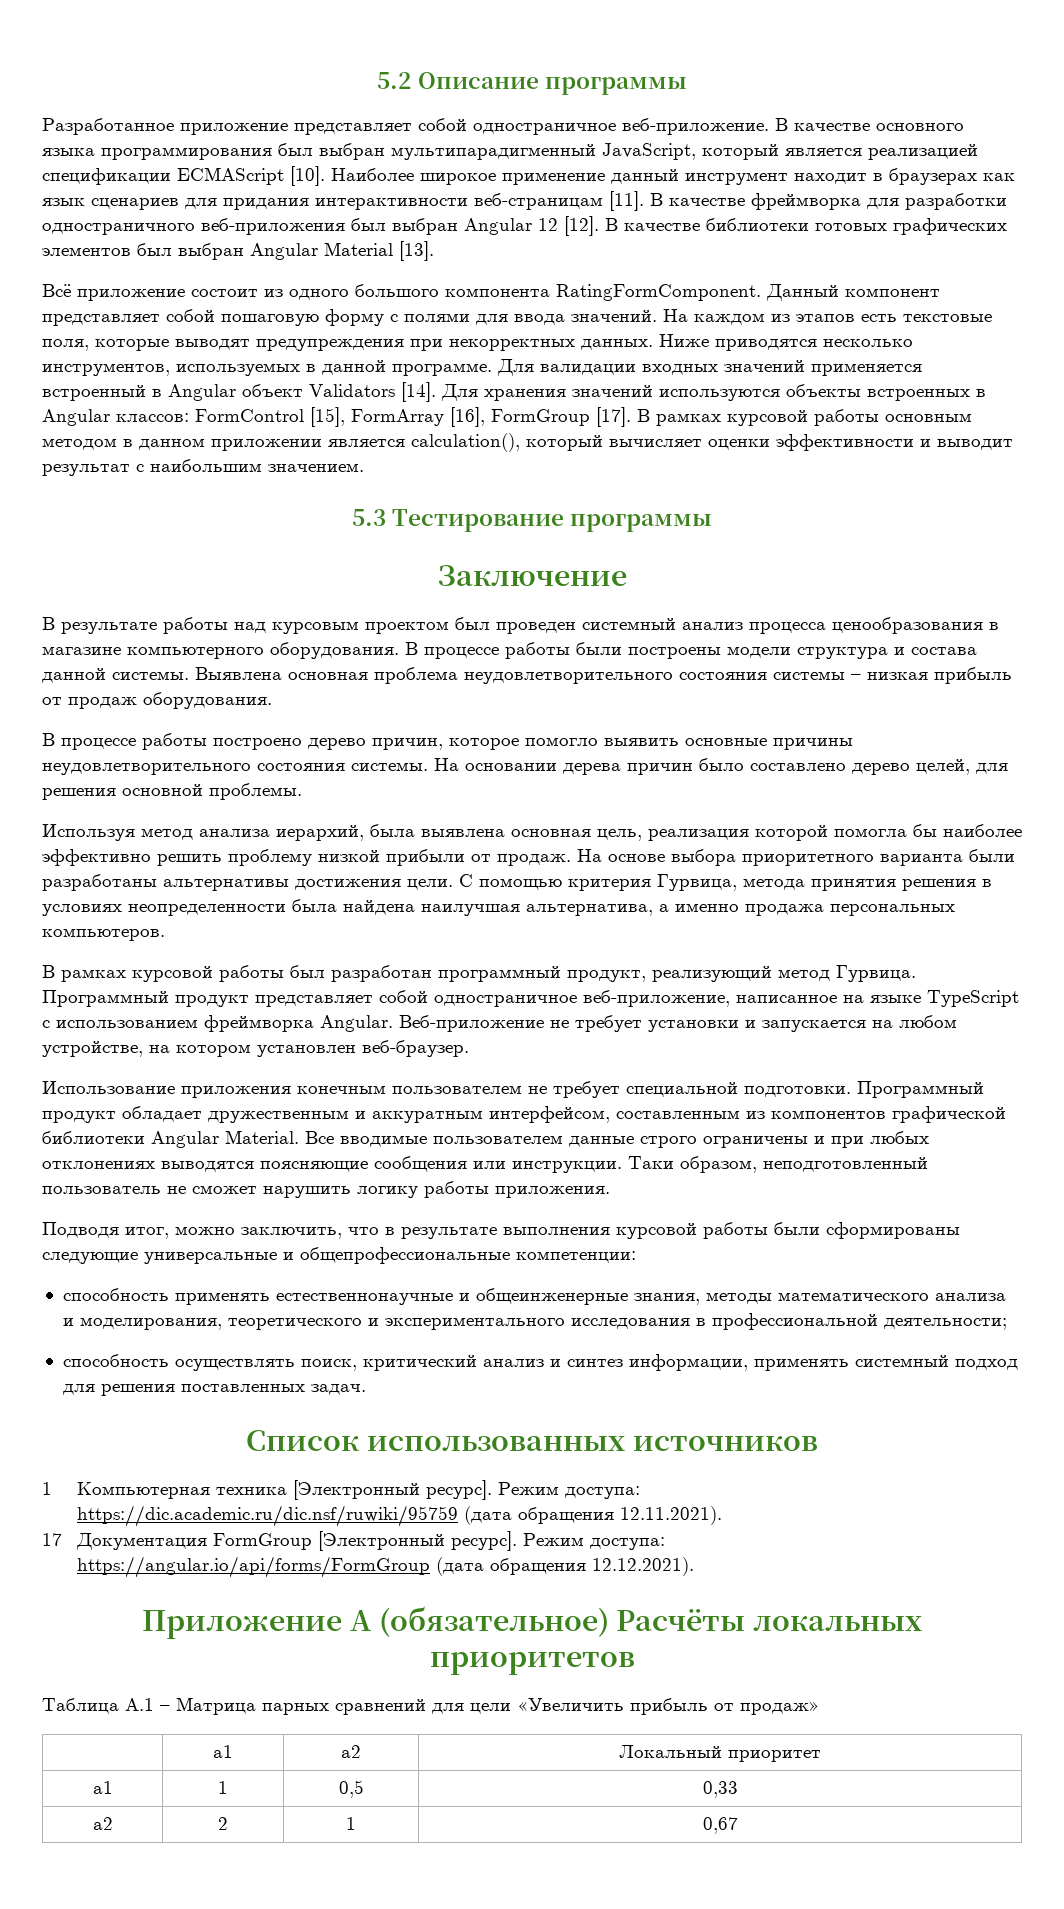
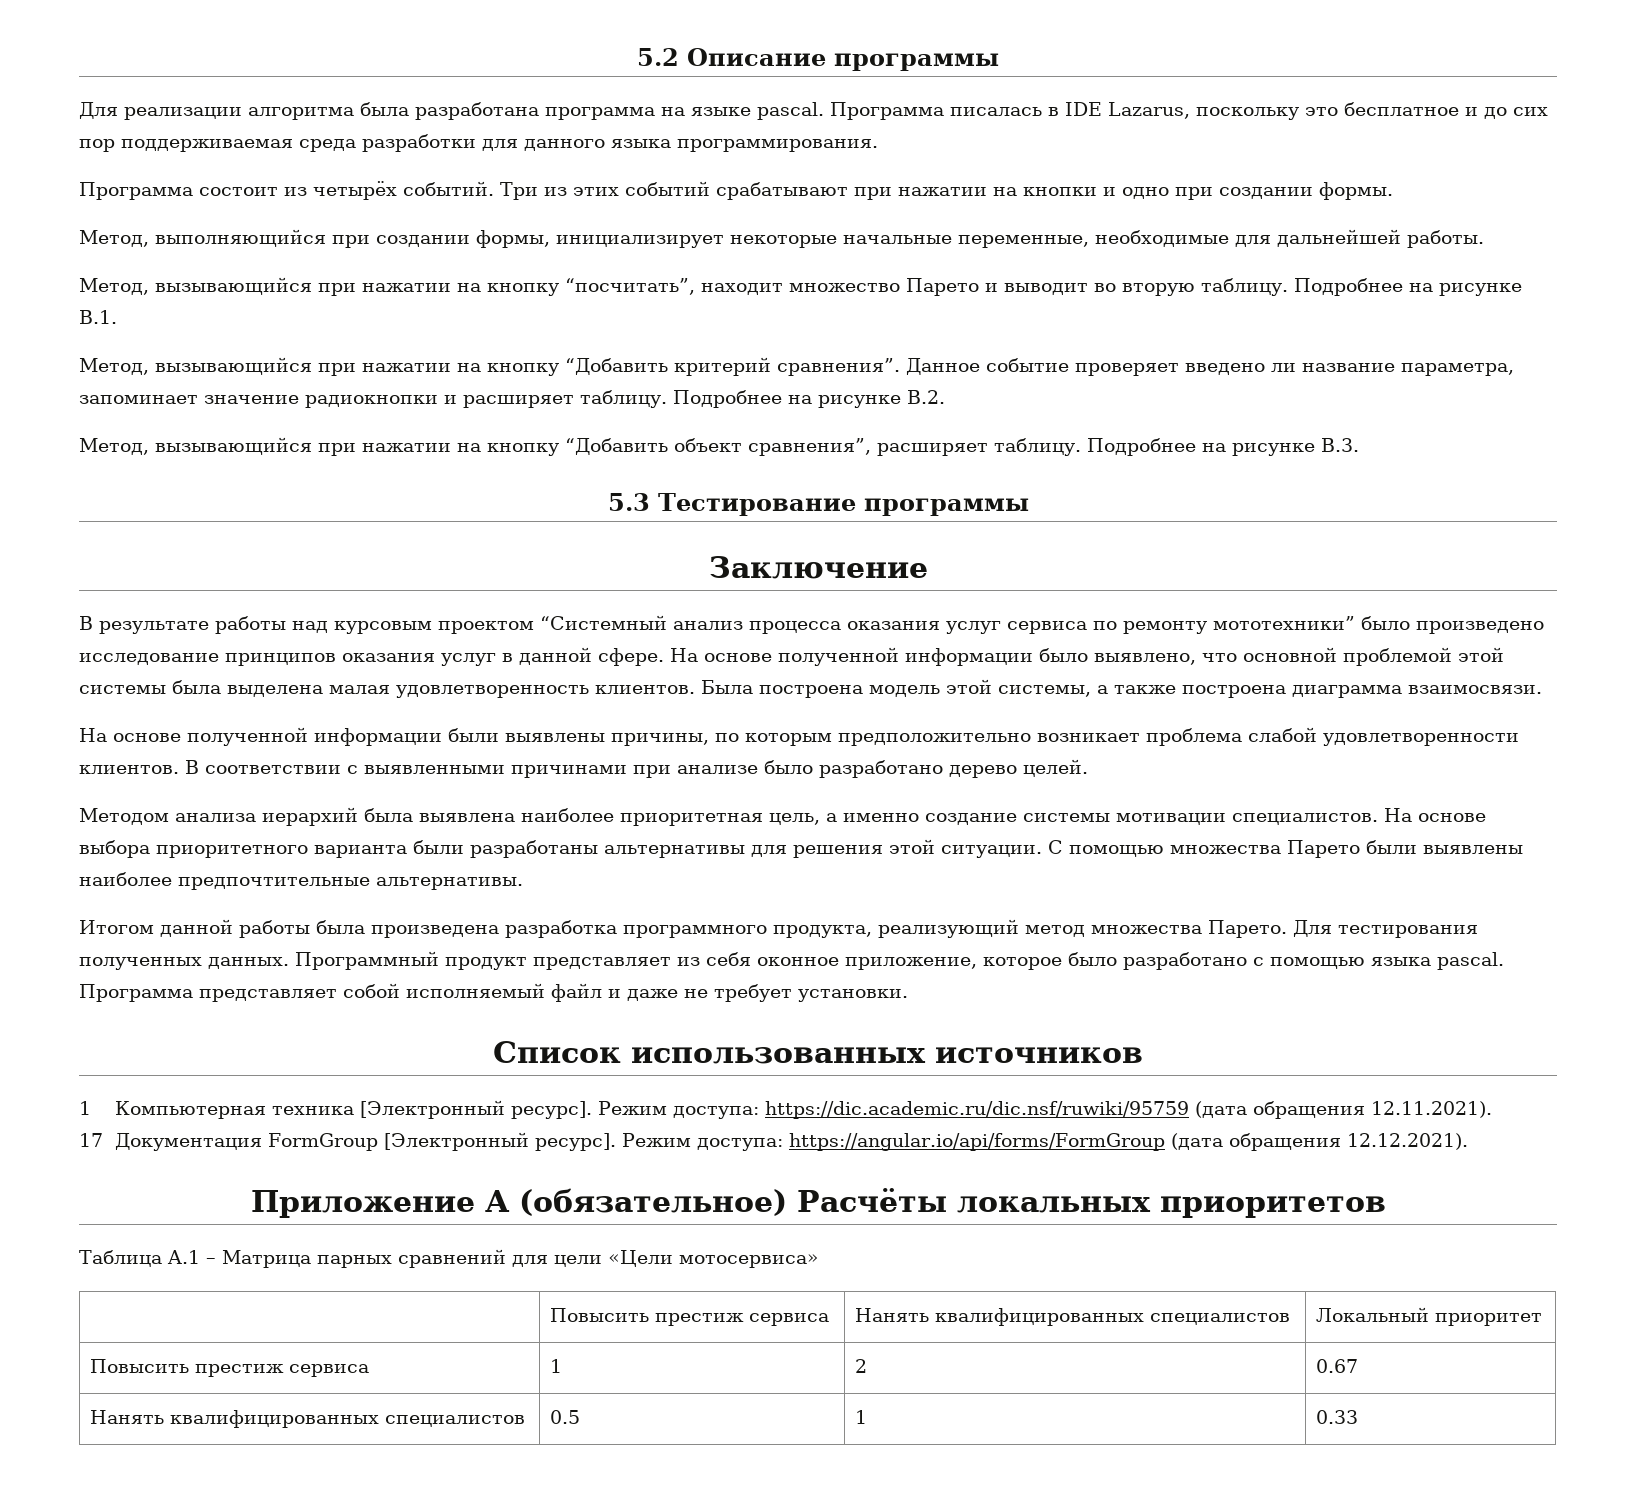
- Разработанное приложение представляет собой одностраничное веб-приложение. В качестве основного языка программирования был выбран мультипарадигменный JavaScript, который является реализацией спецификации ECMAScript [10]. Наиболее широкое применение данный инструмент находит в браузерах как язык сценариев для придания интерактивности веб-страницам [11]. В качестве фреймворка для разработки одностраничного веб-приложения был выбран Angular 12 [12]. В качестве библиотеки готовых графических элементов был выбран Angular Material [13].
- Всё приложение состоит из одного большого компонента RatingFormComponent. Данный компонент представляет собой пошаговую форму с полями для ввода значений. На каждом из этапов есть текстовые поля, которые выводят предупреждения при некорректных данных. Ниже приводятся несколько инструментов, используемых в данной программе. Для валидации входных значений применяется встроенный в Angular объект Validators [14]. Для хранения значений используются объекты встроенных в Angular классов: FormControl [15], FormArray [16], FormGroup [17]. В рамках курсовой работы основным методом в данном приложении является calculation(), который вычисляет оценки эффективности и выводит результат с наибольшим значением.
+ Для реализации алгоритма была разработана программа на языке pascal. Программа писалась в IDE Lazarus, поскольку это бесплатное и до сих пор поддерживаемая среда разработки для данного языка программирования.
+ Программа состоит из четырёх событий. Три из этих событий срабатывают при нажатии на кнопки и одно при создании формы.
+ Метод, выполняющийся при создании формы, инициализирует некоторые начальные переменные, необходимые для дальнейшей работы.
+ Метод, вызывающийся при нажатии на кнопку “посчитать”, находит множество Парето и выводит во вторую таблицу. Подробнее на рисунке В.1.
+ Метод, вызывающийся при нажатии на кнопку “Добавить критерий сравнения”. Данное событие проверяет введено ли название параметра, запоминает значение радиокнопки и расширяет таблицу. Подробнее на рисунке В.2.
+ Метод, вызывающийся при нажатии на кнопку “Добавить объект сравнения”, расширяет таблицу. Подробнее на рисунке В.3.
- В результате работы над курсовым проектом был проведен системный анализ процесса ценообразования в магазине компьютерного оборудования. В процессе работы были построены модели структура и состава данной системы. Выявлена основная проблема неудовлетворительного состояния системы – низкая прибыль от продаж оборудования.
- В процессе работы построено дерево причин, которое помогло выявить основные причины неудовлетворительного состояния системы. На основании дерева причин было составлено дерево целей, для решения основной проблемы.
- Используя метод анализа иерархий, была выявлена основная цель, реализация которой помогла бы наиболее эффективно решить проблему низкой прибыли от продаж.
+ В результате работы над курсовым проектом “Системный анализ процесса оказания услуг сервиса по ремонту мототехники” было произведено исследование принципов оказания услуг в данной сфере. На основе полученной информации было выявлено, что основной проблемой этой системы была выделена малая удовлетворенность клиентов. Была построена модель этой системы, а также построена диаграмма взаимосвязи.
+ На основе полученной информации были выявлены причины, по которым предположительно возникает проблема слабой удовлетворенности клиентов. В соответствии с выявленными причинами при анализе было разработано дерево целей.
+ Методом анализа иерархий была выявлена наиболее приоритетная цель, а именно создание системы мотивации специалистов.
- На основе выбора приоритетного варианта были разработаны альтернативы достижения цели. С помощью критерия Гурвица, метода принятия решения в условиях неопределенности была найдена наилучшая альтернатива, а именно продажа персональных компьютеров.
- В рамках курсовой работы был разработан программный продукт, реализующий метод Гурвица. Программный продукт представляет собой одностраничное веб-приложение, написанное на языке TypeScript с использованием фреймворка Angular. Веб-приложение не требует установки и запускается на любом устройстве, на котором установлен веб-браузер.
- Использование приложения конечным пользователем не требует специальной подготовки. Программный продукт обладает дружественным и аккуратным интерфейсом, составленным из компонентов графической библиотеки Angular Material. Все вводимые пользователем данные строго ограничены и при любых отклонениях выводятся поясняющие сообщения или инструкции. Таки образом, неподготовленный пользователь не сможет нарушить логику работы приложения.
- Подводя итог, можно заключить, что в результате выполнения курсовой работы были сформированы следующие универсальные и общепрофессиональные компетенции:
- способность применять естественнонаучные и общеинженерные знания, методы математического анализа и моделирования, теоретического и экспериментального исследования в профессиональной деятельности;
- способность осуществлять поиск, критический анализ и синтез информации, применять системный подход для решения поставленных задач.
+ На основе выбора приоритетного варианта были разработаны альтернативы для решения этой ситуации. С помощью множества Парето были выявлены наиболее предпочтительные альтернативы.
+ Итогом данной работы была произведена разработка программного продукта, реализующий метод множества Парето. Для тестирования полученных данных. Программный продукт представляет из себя оконное приложение, которое было разработано с помощью языка pascal. Программа представляет собой исполняемый файл и даже не требует установки.
- Таблица A.1 – Матрица парных сравнений для цели «Увеличить прибыль от продаж»
- | а1 | а2 | Локальный приоритет
- а1 | 1 | 0,5 | 0,33
- а2 | 2 | 1 | 0,67
+ Таблица A.1 – Матрица парных сравнений для цели «Цели мотосервиса»
+ | Повысить престиж сервиса | Нанять квалифицированных специалистов | Локальный приоритет
+ Повысить престиж сервиса | 1 | 2 | 0.67
+ Нанять квалифицированных специалистов | 0.5 | 1 | 0.33

